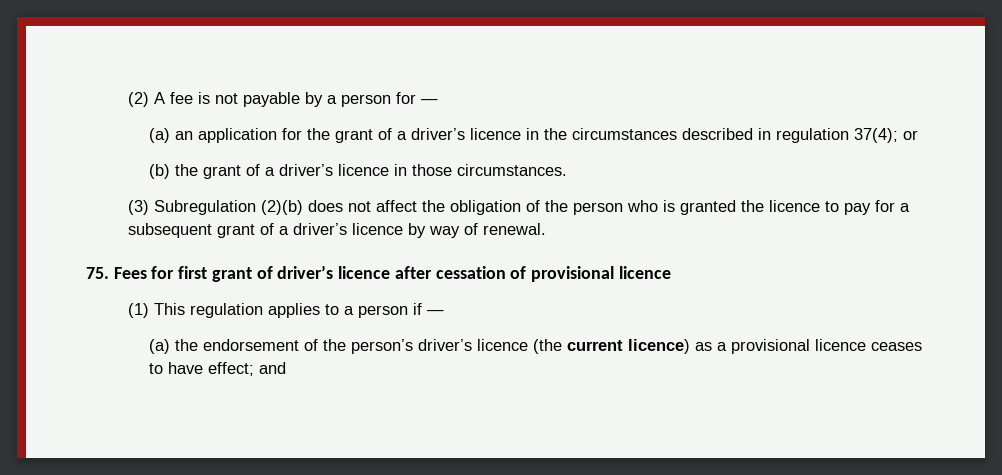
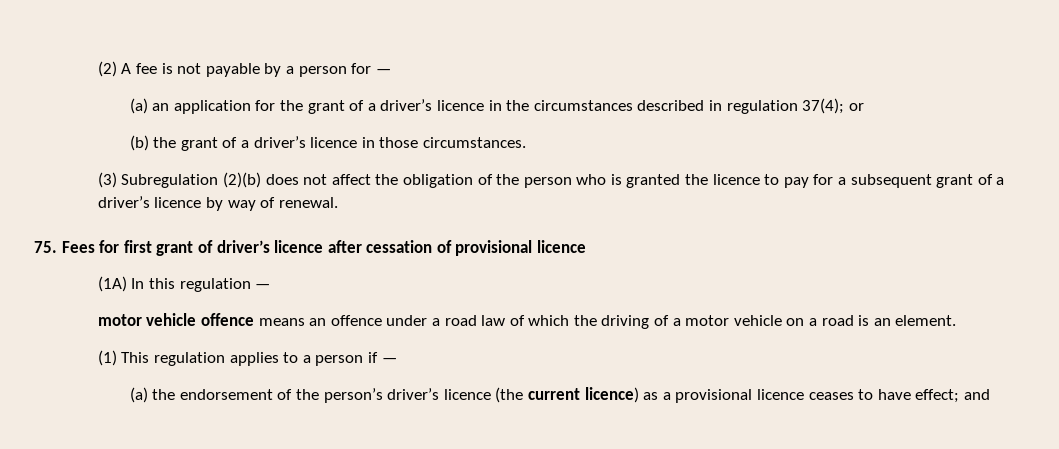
+ (1A) In this regulation —
+ motor vehicle offence means an offence under a road law of which the driving of a motor vehicle on a road is an element.

